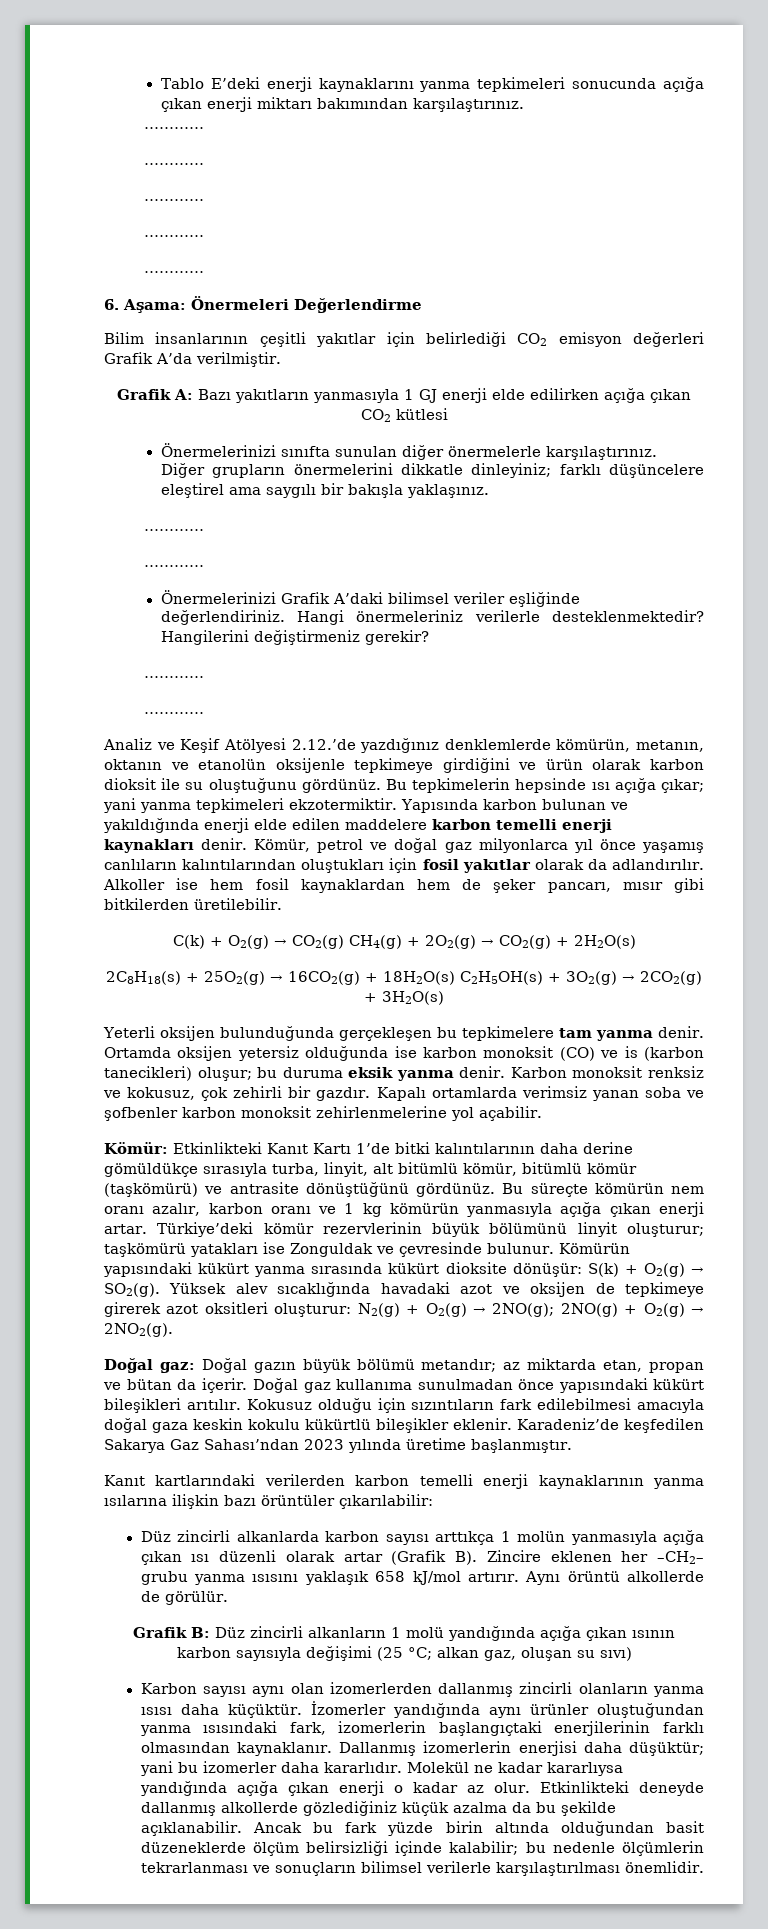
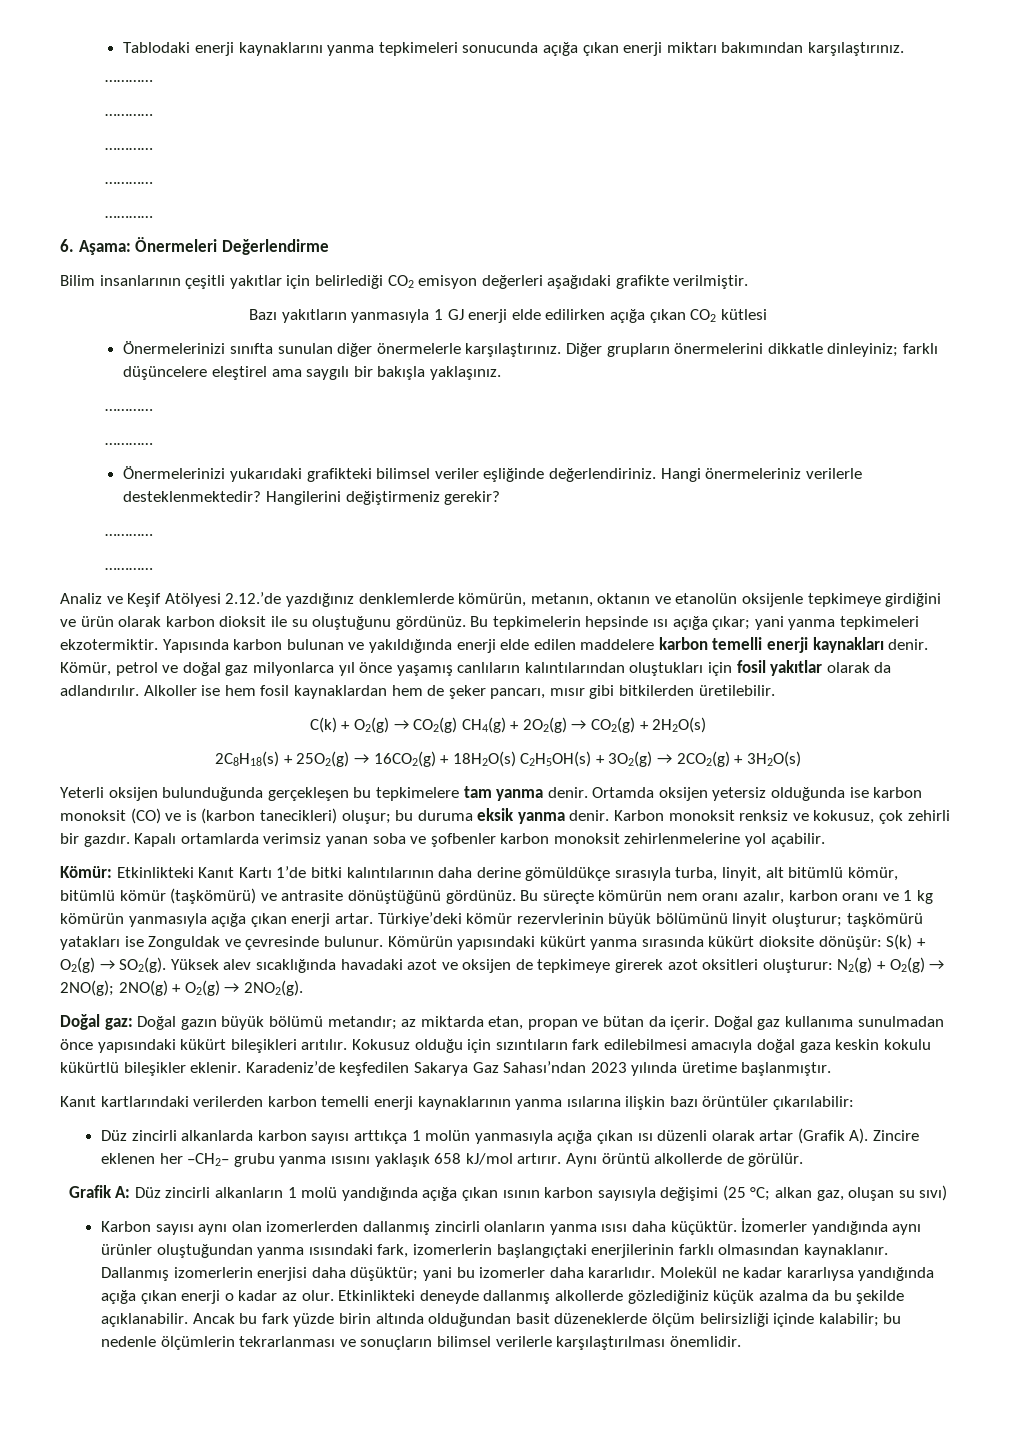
- Tablo E’deki enerji kaynaklarını yanma tepkimeleri sonucunda açığa çıkan enerji miktarı bakımından karşılaştırınız.
+ Tablodaki enerji kaynaklarını yanma tepkimeleri sonucunda açığa çıkan enerji miktarı bakımından karşılaştırınız.
- Bilim insanlarının çeşitli yakıtlar için belirlediği CO2 emisyon değerleri Grafik A’da verilmiştir.
+ Bilim insanlarının çeşitli yakıtlar için belirlediği CO2 emisyon değerleri aşağıdaki grafikte verilmiştir.
- Grafik A: Bazı yakıtların yanmasıyla 1 GJ enerji elde edilirken açığa çıkan CO2 kütlesi
+ Bazı yakıtların yanmasıyla 1 GJ enerji elde edilirken açığa çıkan CO2 kütlesi
- Önermelerinizi Grafik A’daki bilimsel veriler eşliğinde değerlendiriniz.
+ Önermelerinizi yukarıdaki grafikteki bilimsel veriler eşliğinde değerlendiriniz.
- Düz zincirli alkanlarda karbon sayısı arttıkça 1 molün yanmasıyla açığa çıkan ısı düzenli olarak artar (Grafik B). Zincire eklenen her –CH2– grubu yanma ısısını yaklaşık 658 kJ/mol artırır.
+ Düz zincirli alkanlarda karbon sayısı arttıkça 1 molün yanmasıyla açığa çıkan ısı düzenli olarak artar (Grafik A). Zincire eklenen her –CH2– grubu yanma ısısını yaklaşık 658 kJ/mol artırır.
- Grafik B: Düz zincirli alkanların 1 molü yandığında açığa çıkan ısının karbon sayısıyla değişimi (25 °C; alkan gaz, oluşan su sıvı)
+ Grafik A: Düz zincirli alkanların 1 molü yandığında açığa çıkan ısının karbon sayısıyla değişimi (25 °C; alkan gaz, oluşan su sıvı)

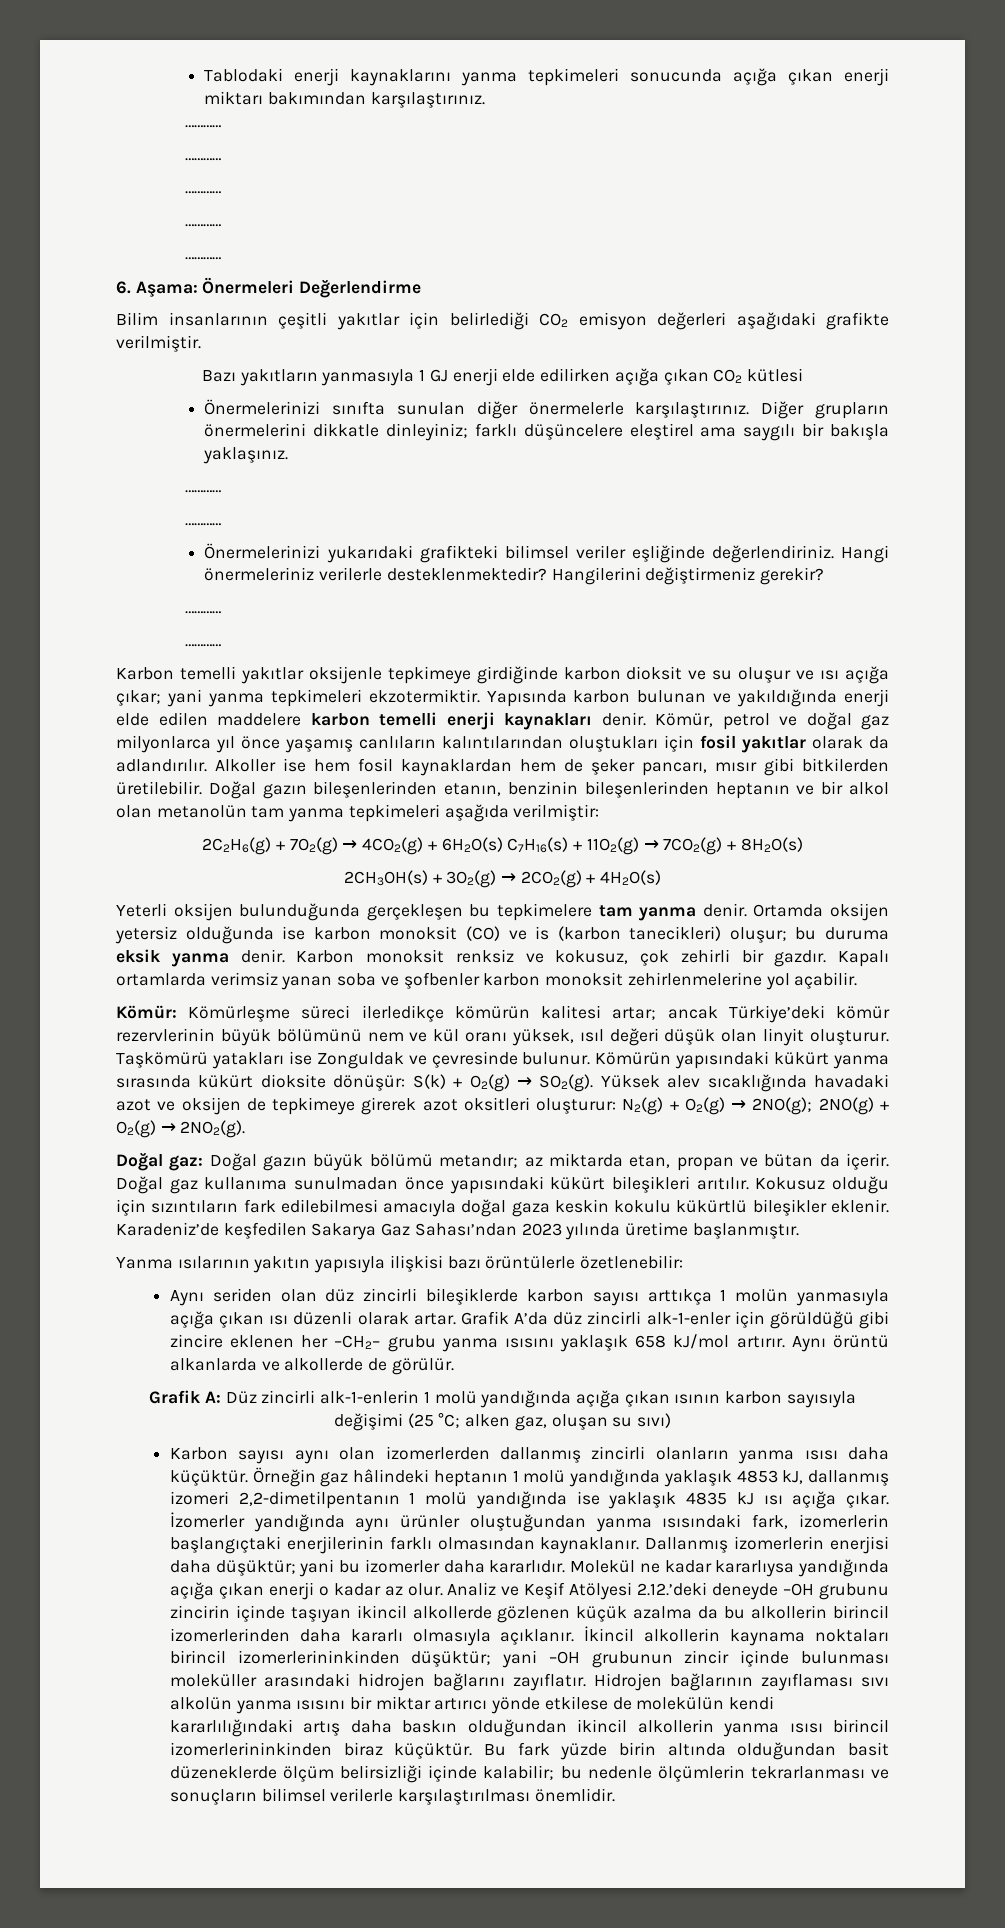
- Analiz ve Keşif Atölyesi 2.12.’de yazdığınız denklemlerde kömürün, metanın, oktanın ve etanolün oksijenle tepkimeye girdiğini ve ürün olarak karbon dioksit ile su oluştuğunu gördünüz. Bu tepkimelerin hepsinde ısı açığa çıkar; yani yanma tepkimeleri ekzotermiktir.
+ Karbon temelli yakıtlar oksijenle tepkimeye girdiğinde karbon dioksit ve su oluşur ve ısı açığa çıkar; yani yanma tepkimeleri ekzotermiktir.
- Alkoller ise hem fosil kaynaklardan hem de şeker pancarı, mısır gibi bitkilerden üretilebilir.
- C(k) + O2(g) → CO2(g) CH4(g) + 2O2(g) → CO2(g) + 2H2O(s)
- 2C8H18(s) + 25O2(g) → 16CO2(g) + 18H2O(s) C2H5OH(s) + 3O2(g) → 2CO2(g) + 3H2O(s)
+ Alkoller ise hem fosil kaynaklardan hem de şeker pancarı, mısır gibi bitkilerden üretilebilir. Doğal gazın bileşenlerinden etanın, benzinin bileşenlerinden heptanın ve bir alkol olan metanolün tam yanma tepkimeleri aşağıda verilmiştir:
+ 2C2H6(g) + 7O2(g) → 4CO2(g) + 6H2O(s) C7H16(s) + 11O2(g) → 7CO2(g) + 8H2O(s)
+ 2CH3OH(s) + 3O2(g) → 2CO2(g) + 4H2O(s)
- Kömür: Etkinlikteki Kanıt Kartı 1’de bitki kalıntılarının daha derine gömüldükçe sırasıyla turba, linyit, alt bitümlü kömür, bitümlü kömür (taşkömürü) ve antrasite dönüştüğünü gördünüz. Bu süreçte kömürün nem oranı azalır, karbon oranı ve 1 kg kömürün yanmasıyla açığa çıkan enerji artar. Türkiye’deki kömür rezervlerinin büyük bölümünü linyit oluşturur; taşkömürü yatakları ise Zonguldak ve çevresinde bulunur.
+ Kömür: Kömürleşme süreci ilerledikçe kömürün kalitesi artar; ancak Türkiye’deki kömür rezervlerinin büyük bölümünü nem ve kül oranı yüksek, ısıl değeri düşük olan linyit oluşturur. Taşkömürü yatakları ise Zonguldak ve çevresinde bulunur.
- Kanıt kartlarındaki verilerden karbon temelli enerji kaynaklarının yanma ısılarına ilişkin bazı örüntüler çıkarılabilir:
- Düz zincirli alkanlarda karbon sayısı arttıkça 1 molün yanmasıyla açığa çıkan ısı düzenli olarak artar (Grafik A). Zincire eklenen her –CH2– grubu yanma ısısını yaklaşık 658 kJ/mol artırır.
+ Yanma ısılarının yakıtın yapısıyla ilişkisi bazı örüntülerle özetlenebilir:
+ Aynı seriden olan düz zincirli bileşiklerde karbon sayısı arttıkça 1 molün yanmasıyla açığa çıkan ısı düzenli olarak artar. Grafik A’da düz zincirli alk-1-enler için görüldüğü gibi zincire eklenen her –CH2– grubu yanma ısısını yaklaşık 658 kJ/mol artırır.
- Aynı örüntü alkollerde de görülür.
+ Aynı örüntü alkanlarda ve alkollerde de görülür.
- Grafik A: Düz zincirli alkanların 1 molü yandığında açığa çıkan ısının karbon sayısıyla değişimi (25 °C; alkan gaz, oluşan su sıvı)
+ Grafik A: Düz zincirli alk-1-enlerin 1 molü yandığında açığa çıkan ısının karbon sayısıyla değişimi (25 °C; alken gaz, oluşan su sıvı)
+ Örneğin gaz hâlindeki heptanın 1 molü yandığında yaklaşık 4853 kJ, dallanmış izomeri 2,2-dimetilpentanın 1 molü yandığında ise yaklaşık 4835 kJ ısı açığa çıkar.
- Etkinlikteki deneyde dallanmış alkollerde gözlediğiniz küçük azalma da bu şekilde açıklanabilir. Ancak bu fark yüzde birin altında olduğundan basit düzeneklerde ölçüm belirsizliği içinde kalabilir; bu nedenle ölçümlerin tekrarlanması ve sonuçların bilimsel verilerle karşılaştırılması önemlidir.
+ Analiz ve Keşif Atölyesi 2.12.’deki deneyde –OH grubunu zincirin içinde taşıyan ikincil alkollerde gözlenen küçük azalma da bu alkollerin birincil izomerlerinden daha kararlı olmasıyla açıklanır. İkincil alkollerin kaynama noktaları birincil izomerlerininkinden düşüktür; yani –OH grubunun zincir içinde bulunması moleküller arasındaki hidrojen bağlarını zayıflatır. Hidrojen bağlarının zayıflaması sıvı alkolün yanma ısısını bir miktar artırıcı yönde etkilese de molekülün kendi kararlılığındaki artış daha baskın olduğundan ikincil alkollerin yanma ısısı birincil izomerlerininkinden biraz küçüktür. Bu fark yüzde birin altında olduğundan basit düzeneklerde ölçüm belirsizliği içinde kalabilir; bu nedenle ölçümlerin tekrarlanması ve sonuçların bilimsel verilerle karşılaştırılması önemlidir.

